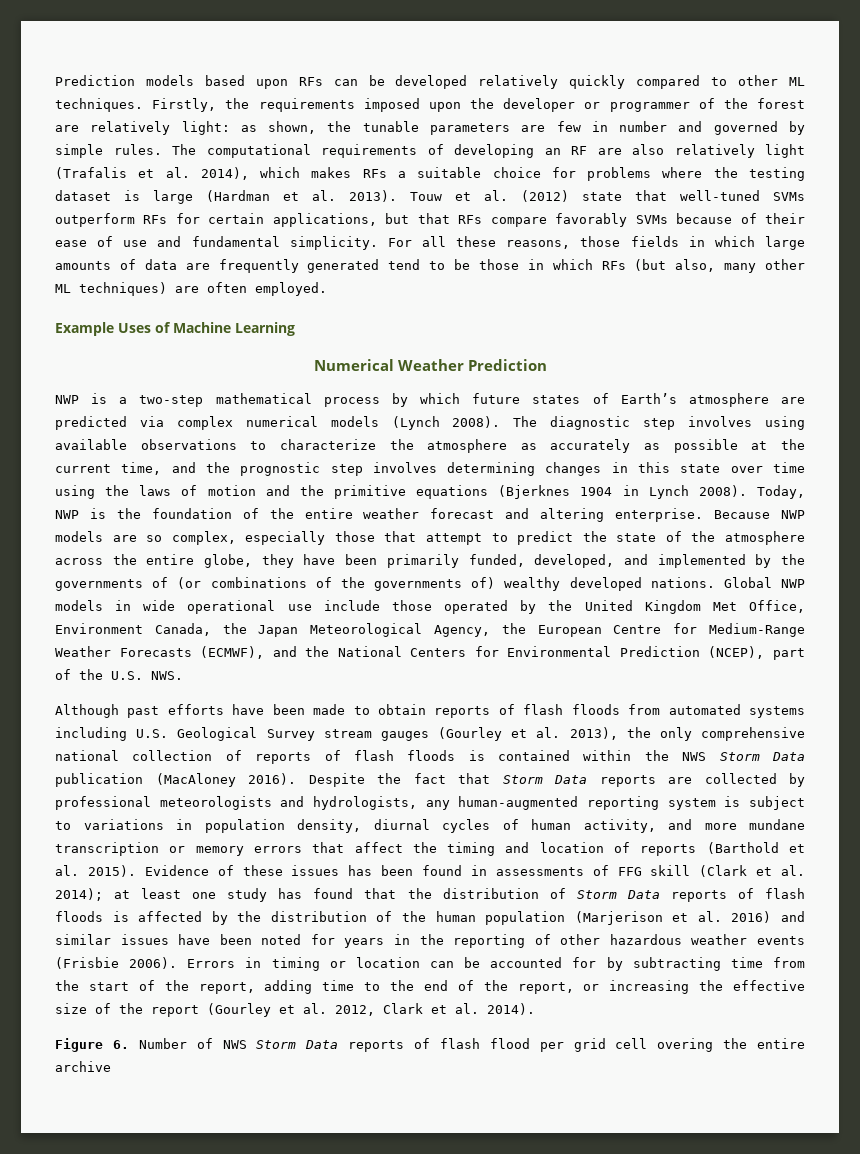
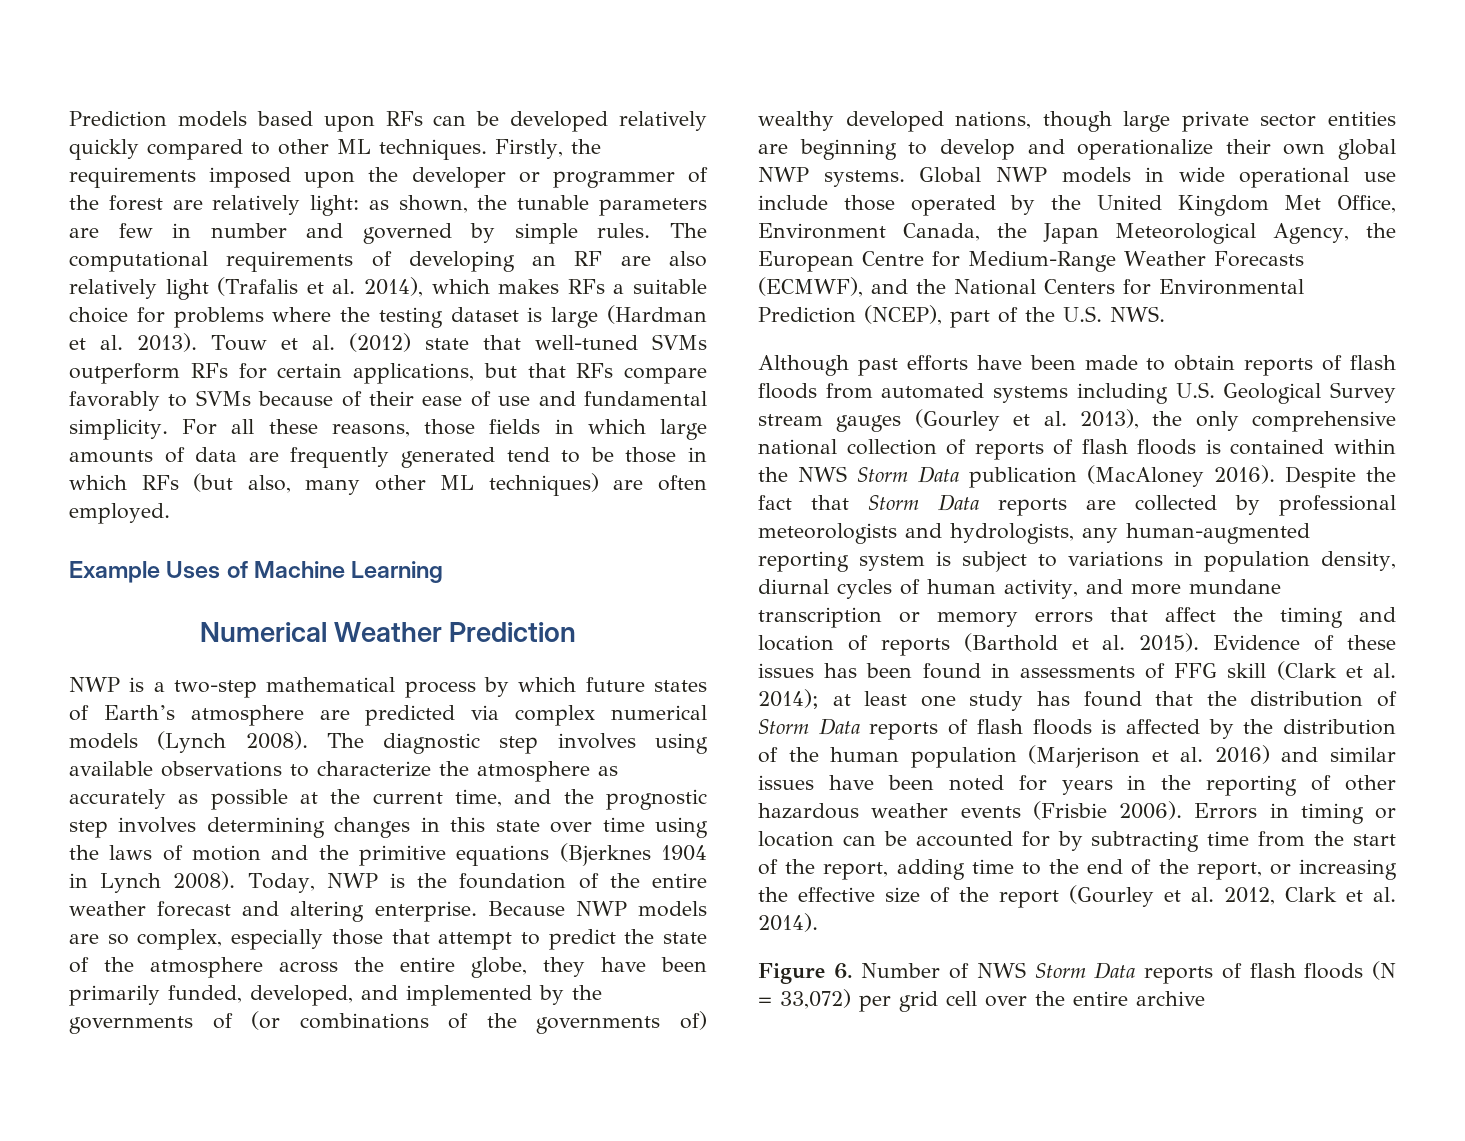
- Touw et al. (2012) state that well-tuned SVMs outperform RFs for certain applications, but that RFs compare favorably SVMs because of their ease of use and fundamental simplicity.
+ Touw et al. (2012) state that well-tuned SVMs outperform RFs for certain applications, but that RFs compare favorably to SVMs because of their ease of use and fundamental simplicity.
- Because NWP models are so complex, especially those that attempt to predict the state of the atmosphere across the entire globe, they have been primarily funded, developed, and implemented by the governments of (or combinations of the governments of) wealthy developed nations.
+ Because NWP models are so complex, especially those that attempt to predict the state of the atmosphere across the entire globe, they have been primarily funded, developed, and implemented by the governments of (or combinations of the governments of) wealthy developed nations, though large private sector entities are beginning to develop and operationalize their own global NWP systems.
- Figure 6. Number of NWS Storm Data reports of flash flood per grid cell overing the entire archive
+ Figure 6. Number of NWS Storm Data reports of flash floods (N = 33,072) per grid cell over the entire archive

